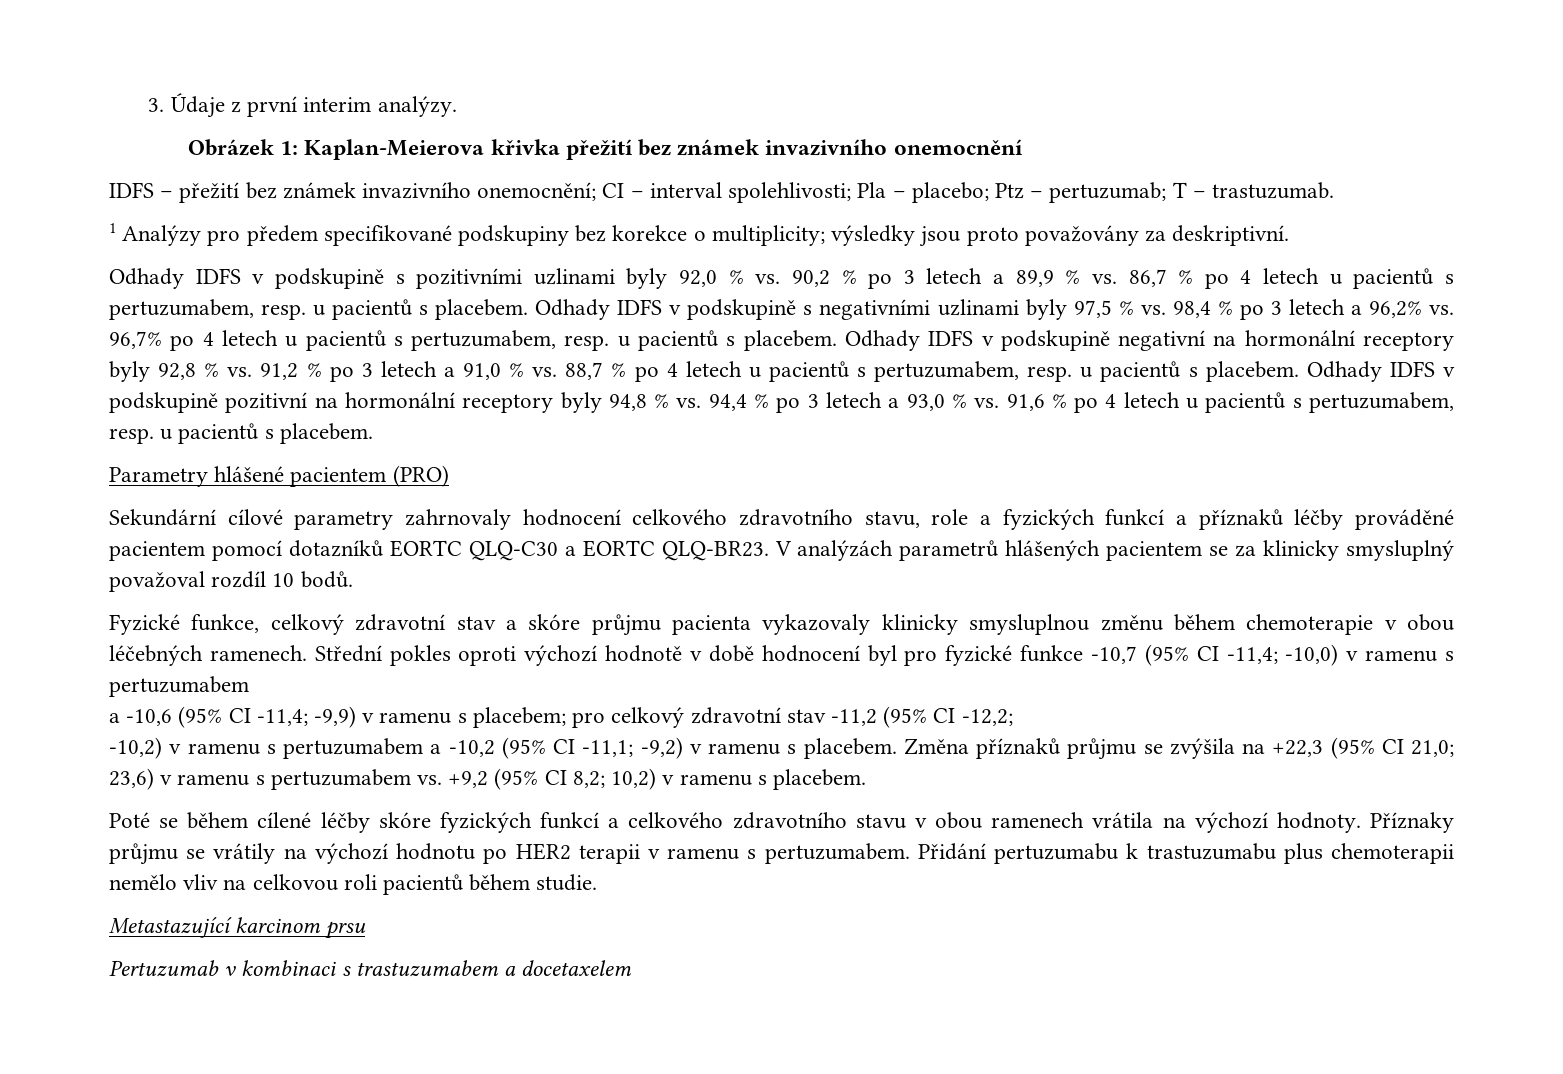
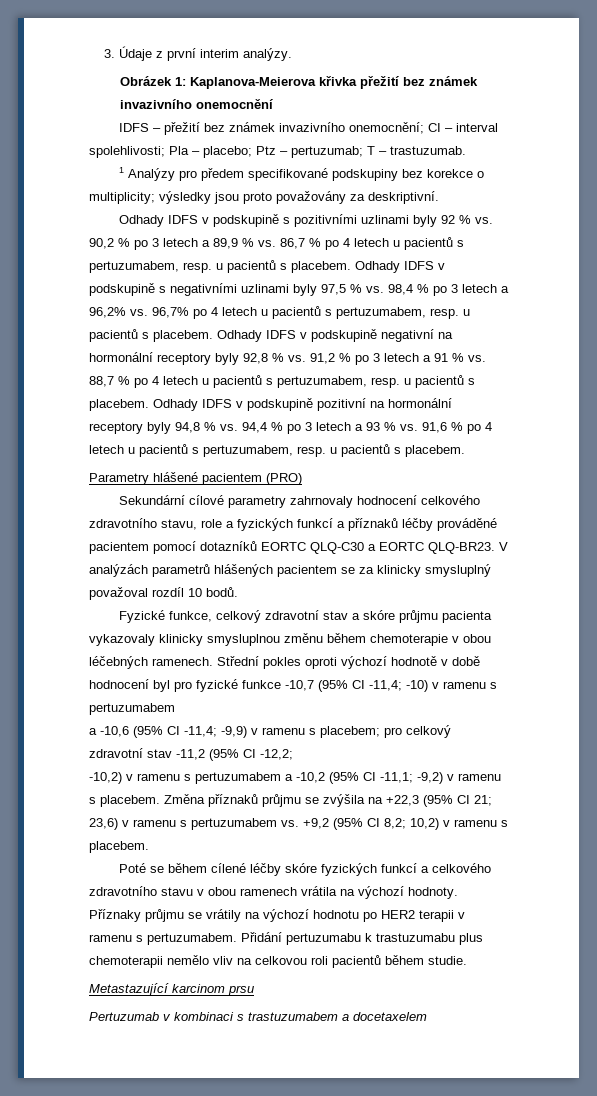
- Obrázek 1: Kaplan-Meierova křivka přežití bez známek invazivního onemocnění
+ Obrázek 1: Kaplanova-Meierova křivka přežití bez známek invazivního onemocnění
- Odhady IDFS v podskupině s pozitivními uzlinami byly 92,0 % vs. 90,2 % po 3 letech a 89,9 % vs. 86,7 % po 4 letech u pacientů s pertuzumabem, resp. u pacientů s placebem.
+ Odhady IDFS v podskupině s pozitivními uzlinami byly 92 % vs. 90,2 % po 3 letech a 89,9 % vs. 86,7 % po 4 letech u pacientů s pertuzumabem, resp. u pacientů s placebem.
- Odhady IDFS v podskupině negativní na hormonální receptory byly 92,8 % vs. 91,2 % po 3 letech a 91,0 % vs. 88,7 % po 4 letech u pacientů s pertuzumabem, resp. u pacientů s placebem.
+ Odhady IDFS v podskupině negativní na hormonální receptory byly 92,8 % vs. 91,2 % po 3 letech a 91 % vs. 88,7 % po 4 letech u pacientů s pertuzumabem, resp. u pacientů s placebem.
- Odhady IDFS v podskupině pozitivní na hormonální receptory byly 94,8 % vs. 94,4 % po 3 letech a 93,0 % vs. 91,6 % po 4 letech u pacientů s pertuzumabem, resp. u pacientů s placebem.
+ Odhady IDFS v podskupině pozitivní na hormonální receptory byly 94,8 % vs. 94,4 % po 3 letech a 93 % vs. 91,6 % po 4 letech u pacientů s pertuzumabem, resp. u pacientů s placebem.
- Střední pokles oproti výchozí hodnotě v době hodnocení byl pro fyzické funkce -10,7 (95% CI -11,4; -10,0) v ramenu s pertuzumabem
+ Střední pokles oproti výchozí hodnotě v době hodnocení byl pro fyzické funkce -10,7 (95% CI -11,4; -10) v ramenu s pertuzumabem
- Změna příznaků průjmu se zvýšila na +22,3 (95% CI 21,0; 23,6) v ramenu s pertuzumabem vs. +9,2 (95% CI 8,2; 10,2) v ramenu s placebem.
+ Změna příznaků průjmu se zvýšila na +22,3 (95% CI 21; 23,6) v ramenu s pertuzumabem vs. +9,2 (95% CI 8,2; 10,2) v ramenu s placebem.

